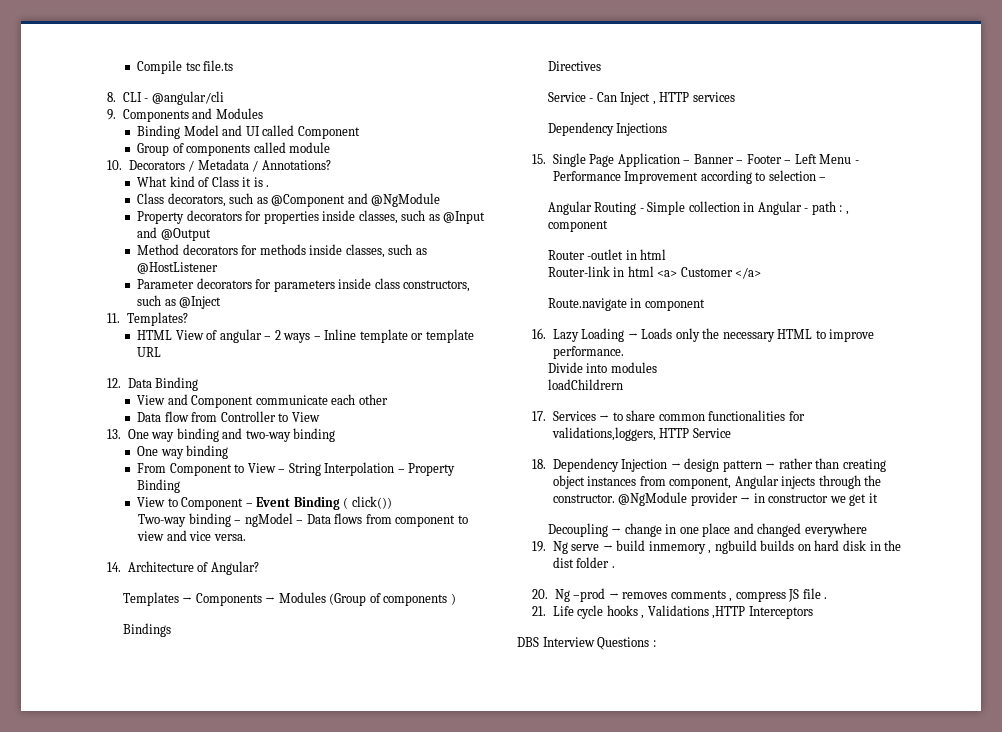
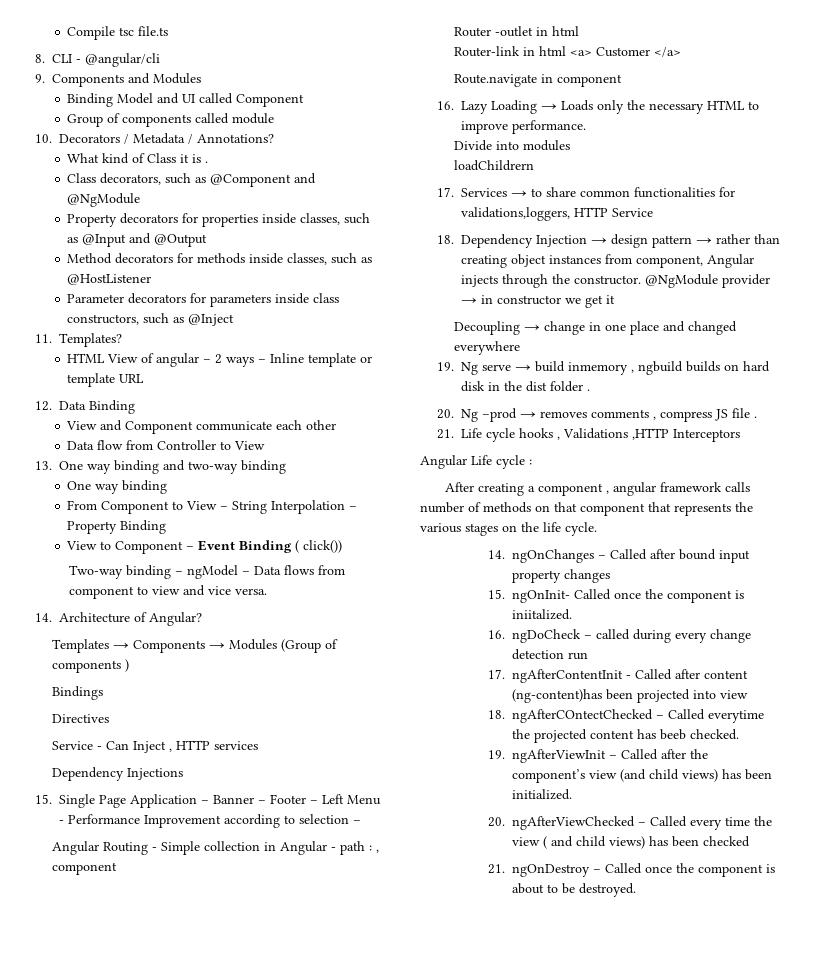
- DBS Interview Questions :
+ Angular Life cycle :
+ After creating a component , angular framework calls number of methods on that component that represents the various stages on the life cycle.
+ 14. ngOnChanges – Called after bound input property changes
+ 15. ngOnInit- Called once the component is iniitalized.
+ 16. ngDoCheck – called during every change detection run
+ 17. ngAfterContentInit - Called after content (ng-content)has been projected into view
+ 18. ngAfterCOntectChecked – Called everytime the projected content has beeb checked.
+ 19. ngAfterViewInit – Called after the component’s view (and child views) has been initialized.
+ 20. ngAfterViewChecked – Called every time the view ( and child views) has been checked
+ 21. ngOnDestroy – Called once the component is about to be destroyed.

